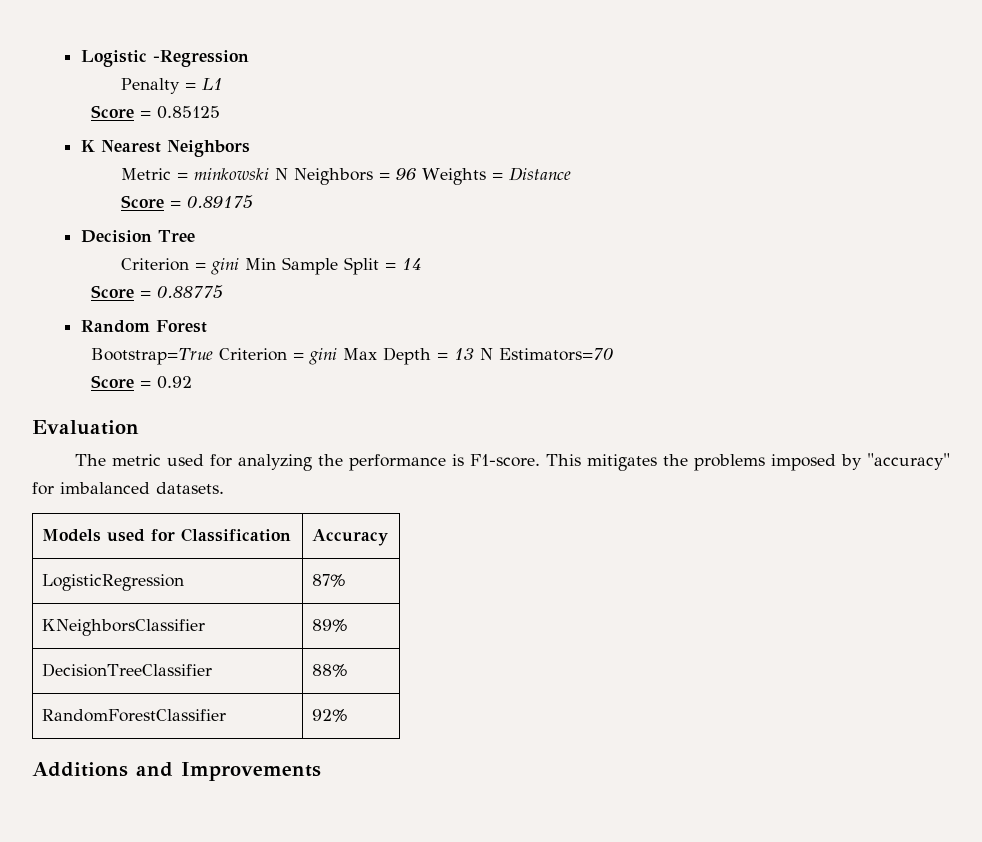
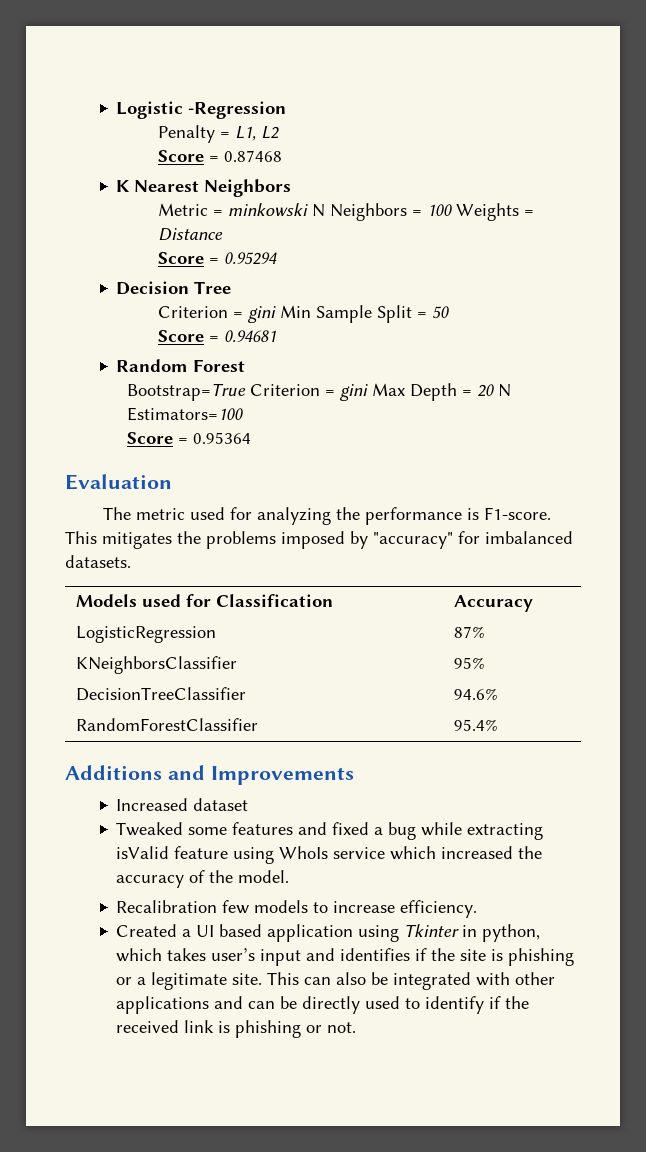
- Penalty = L1
- Score = 0.85125
+ Penalty = L1, L2
+ Score = 0.87468
- Metric = minkowski N Neighbors = 96 Weights = Distance
+ Metric = minkowski N Neighbors = 100 Weights = Distance
- Score = 0.89175
+ Score = 0.95294
- Criterion = gini Min Sample Split = 14
- Score = 0.88775
+ Criterion = gini Min Sample Split = 50
+ Score = 0.94681
- Bootstrap=True Criterion = gini Max Depth = 13 N Estimators=70
- Score = 0.92
+ Bootstrap=True Criterion = gini Max Depth = 20 N Estimators=100
+ Score = 0.95364
- KNeighborsClassifier | 89%
+ KNeighborsClassifier | 95%
- DecisionTreeClassifier | 88%
+ DecisionTreeClassifier | 94.6%
- RandomForestClassifier | 92%
+ RandomForestClassifier | 95.4%
+ Increased dataset
+ Tweaked some features and fixed a bug while extracting isValid feature using WhoIs service which increased the accuracy of the model.
+ Recalibration few models to increase efficiency.
+ Created a UI based application using Tkinter in python, which takes user’s input and identifies if the site is phishing or a legitimate site. This can also be integrated with other applications and can be directly used to identify if the received link is phishing or not.

